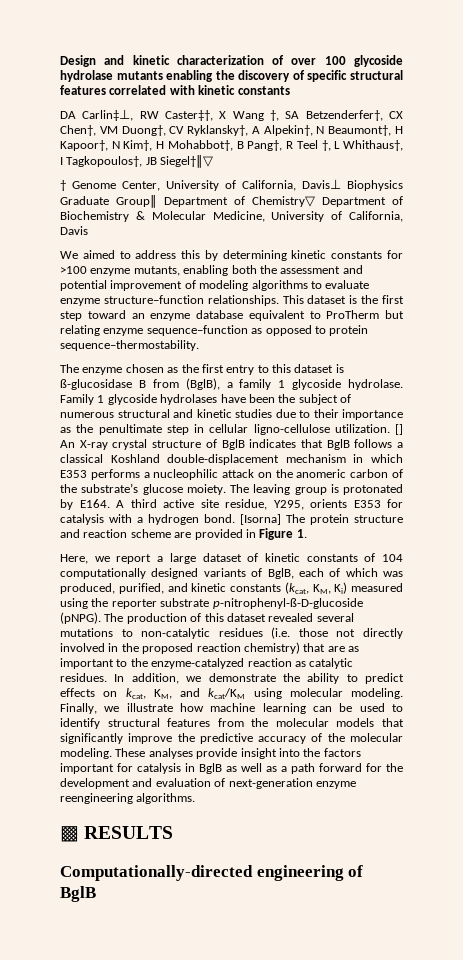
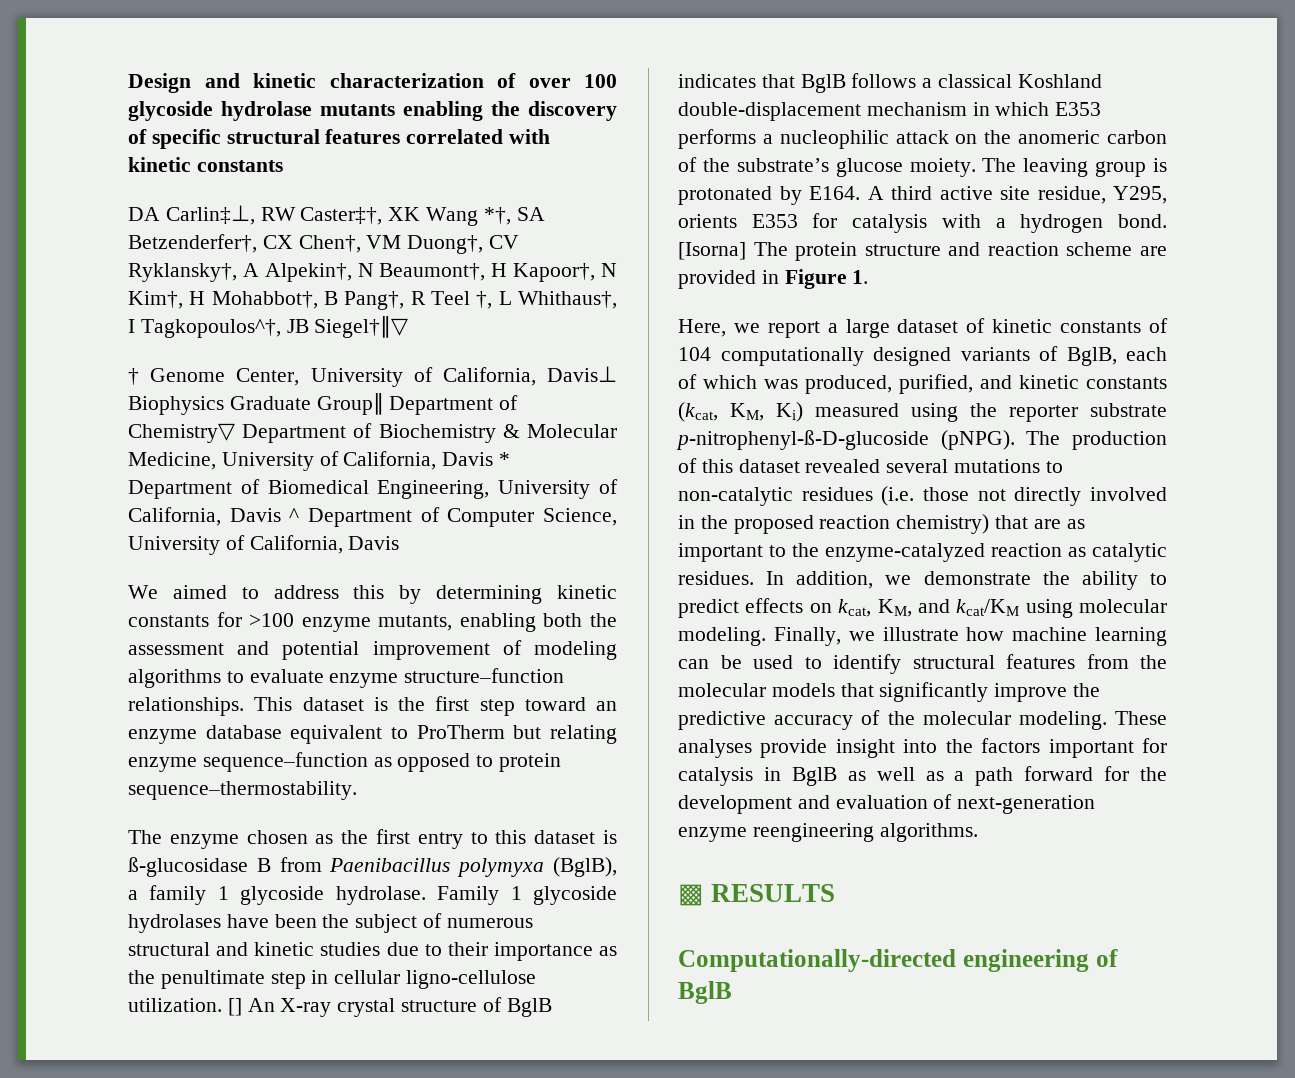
- DA Carlin‡⊥, RW Caster‡†, X Wang †, SA Betzenderfer†, CX Chen†, VM Duong†, CV Ryklansky†, A Alpekin†, N Beaumont†, H Kapoor†, N Kim†, H Mohabbot†, B Pang†, R Teel †, L Whithaus†, I Tagkopoulos†, JB Siegel†∥▽
+ DA Carlin‡⊥, RW Caster‡†, XK Wang *†, SA Betzenderfer†, CX Chen†, VM Duong†, CV Ryklansky†, A Alpekin†, N Beaumont†, H Kapoor†, N Kim†, H Mohabbot†, B Pang†, R Teel †, L Whithaus†, I Tagkopoulos^†, JB Siegel†∥▽
- † Genome Center, University of California, Davis⊥ Biophysics Graduate Group∥ Department of Chemistry▽ Department of Biochemistry & Molecular Medicine, University of California, Davis
+ † Genome Center, University of California, Davis⊥ Biophysics Graduate Group∥ Department of Chemistry▽ Department of Biochemistry & Molecular Medicine, University of California, Davis * Department of Biomedical Engineering, University of California, Davis ^ Department of Computer Science, University of California, Davis
- The enzyme chosen as the first entry to this dataset is ß-glucosidase B from (BglB), a family 1 glycoside hydrolase.
+ The enzyme chosen as the first entry to this dataset is ß-glucosidase B from Paenibacillus polymyxa (BglB), a family 1 glycoside hydrolase.

